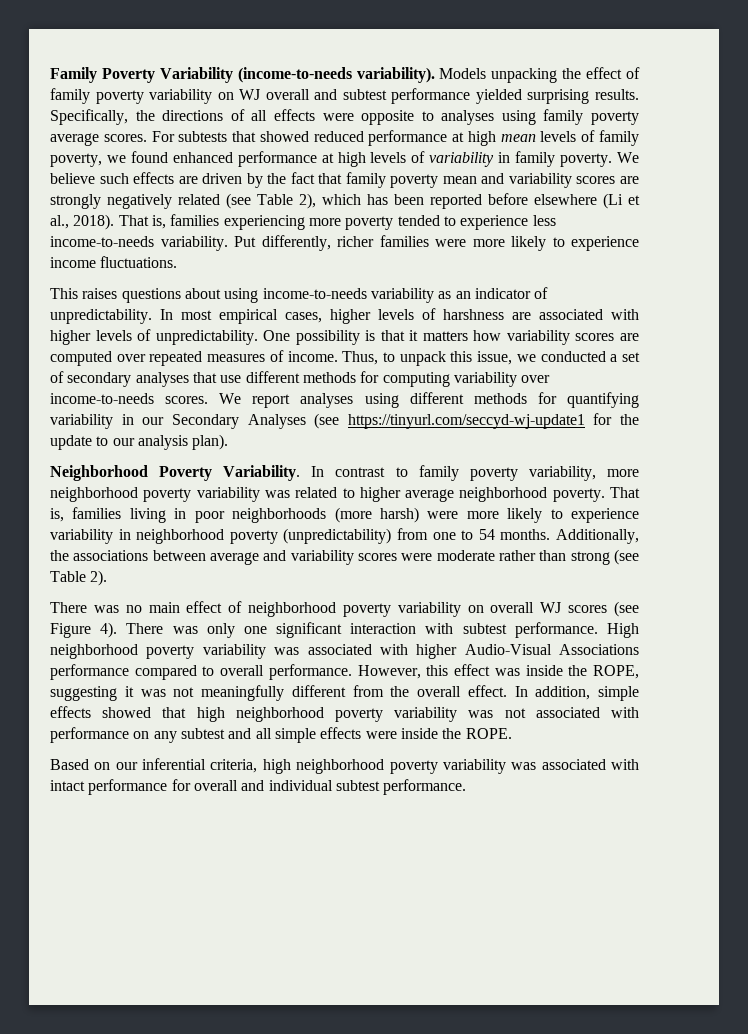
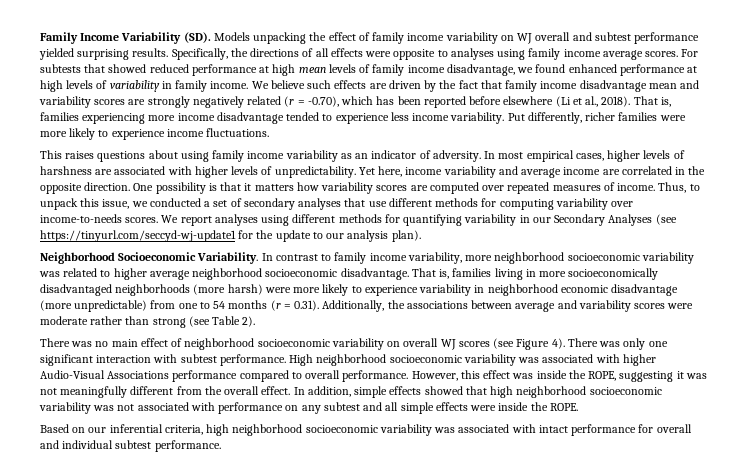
- Family Poverty Variability (income-to-needs variability). Models unpacking the effect of family poverty variability on WJ overall and subtest performance yielded surprising results.
+ Family Income Variability (SD). Models unpacking the effect of family income variability on WJ overall and subtest performance yielded surprising results.
- Specifically, the directions of all effects were opposite to analyses using family poverty average scores.
+ Specifically, the directions of all effects were opposite to analyses using family income average scores.
- For subtests that showed reduced performance at high mean levels of family poverty, we found enhanced performance at high levels of variability in family poverty.
+ For subtests that showed reduced performance at high mean levels of family income disadvantage, we found enhanced performance at high levels of variability in family income.
- We believe such effects are driven by the fact that family poverty mean and variability scores are strongly negatively related (see Table 2), which has been reported before elsewhere (Li et al., 2018).
+ We believe such effects are driven by the fact that family income disadvantage mean and variability scores are strongly negatively related (r = -0.70), which has been reported before elsewhere (Li et al., 2018).
- That is, families experiencing more poverty tended to experience less income-to-needs variability.
+ That is, families experiencing more income disadvantage tended to experience less income variability.
- This raises questions about using income-to-needs variability as an indicator of unpredictability.
+ This raises questions about using family income variability as an indicator of adversity.
+ Yet here, income variability and average income are correlated in the opposite direction.
- Neighborhood Poverty Variability.
+ Neighborhood Socioeconomic Variability.
- In contrast to family poverty variability, more neighborhood poverty variability was related to higher average neighborhood poverty.
+ In contrast to family income variability, more neighborhood socioeconomic variability was related to higher average neighborhood socioeconomic disadvantage.
- That is, families living in poor neighborhoods (more harsh) were more likely to experience variability in neighborhood poverty (unpredictability) from one to 54 months. Additionally, the associations between average and variability scores were moderate rather than strong (see Table 2).
+ That is, families living in more socioeconomically disadvantaged neighborhoods (more harsh) were more likely to experience variability in neighborhood economic disadvantage (more unpredictable) from one to 54 months (r = 0.31). Additionally, the associations between average and variability scores were moderate rather than strong (see Table 2).
- There was no main effect of neighborhood poverty variability on overall WJ scores (see Figure 4).
+ There was no main effect of neighborhood socioeconomic variability on overall WJ scores (see Figure 4).
- High neighborhood poverty variability was associated with higher Audio-Visual Associations performance compared to overall performance.
+ High neighborhood socioeconomic variability was associated with higher Audio-Visual Associations performance compared to overall performance.
- In addition, simple effects showed that high neighborhood poverty variability was not associated with performance on any subtest and all simple effects were inside the ROPE.
+ In addition, simple effects showed that high neighborhood socioeconomic variability was not associated with performance on any subtest and all simple effects were inside the ROPE.
- Based on our inferential criteria, high neighborhood poverty variability was associated with intact performance for overall and individual subtest performance.
+ Based on our inferential criteria, high neighborhood socioeconomic variability was associated with intact performance for overall and individual subtest performance.

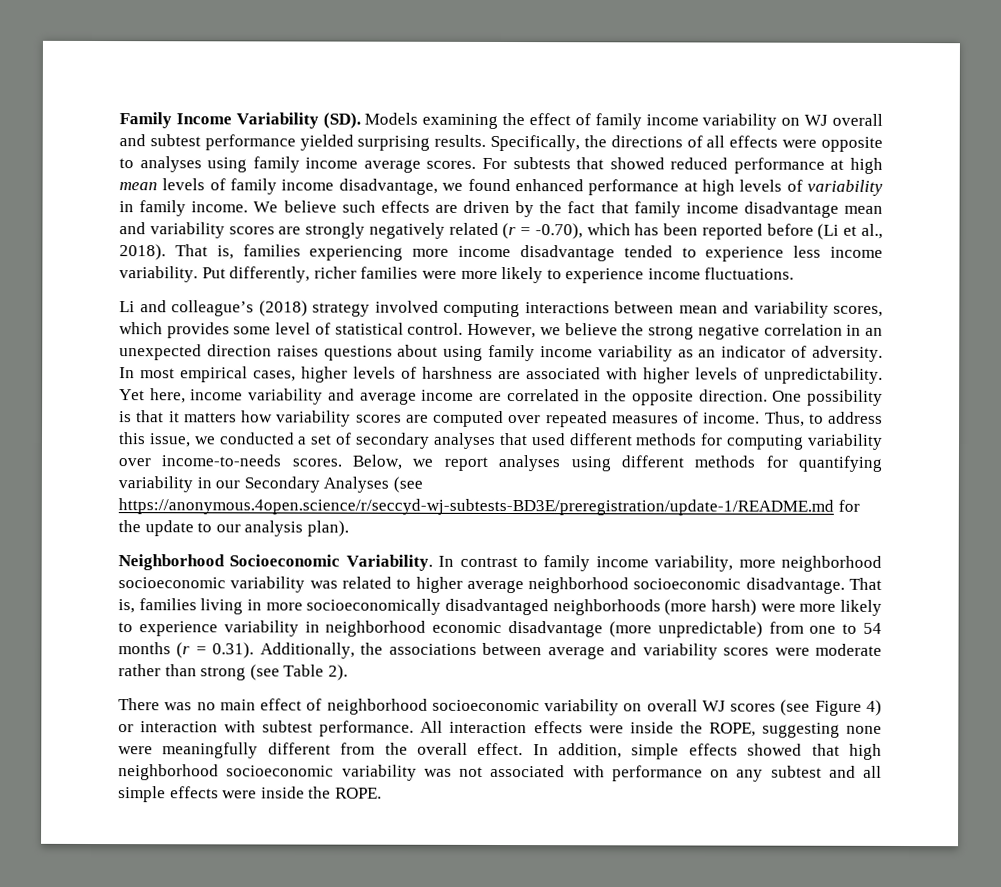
- Family Income Variability (SD). Models unpacking the effect of family income variability on WJ overall and subtest performance yielded surprising results.
+ Family Income Variability (SD). Models examining the effect of family income variability on WJ overall and subtest performance yielded surprising results.
- We believe such effects are driven by the fact that family income disadvantage mean and variability scores are strongly negatively related (r = -0.70), which has been reported before elsewhere (Li et al., 2018).
+ We believe such effects are driven by the fact that family income disadvantage mean and variability scores are strongly negatively related (r = -0.70), which has been reported before (Li et al., 2018).
- This raises questions about using family income variability as an indicator of adversity.
+ Li and colleague’s (2018) strategy involved computing interactions between mean and variability scores, which provides some level of statistical control. However, we believe the strong negative correlation in an unexpected direction raises questions about using family income variability as an indicator of adversity.
- Thus, to unpack this issue, we conducted a set of secondary analyses that use different methods for computing variability over income-to-needs scores.
+ Thus, to address this issue, we conducted a set of secondary analyses that used different methods for computing variability over income-to-needs scores.
- We report analyses using different methods for quantifying variability in our Secondary Analyses (see https://tinyurl.com/seccyd-wj-update1 for the update to our analysis plan).
+ Below, we report analyses using different methods for quantifying variability in our Secondary Analyses (see https://anonymous.4open.science/r/seccyd-wj-subtests-BD3E/preregistration/update-1/README.md for the update to our analysis plan).
- There was no main effect of neighborhood socioeconomic variability on overall WJ scores (see Figure 4). There was only one significant interaction with subtest performance. High neighborhood socioeconomic variability was associated with higher Audio-Visual Associations performance compared to overall performance. However, this effect was inside the ROPE, suggesting it was not meaningfully different from the overall effect.
+ There was no main effect of neighborhood socioeconomic variability on overall WJ scores (see Figure 4) or interaction with subtest performance. All interaction effects were inside the ROPE, suggesting none were meaningfully different from the overall effect.
- Based on our inferential criteria, high neighborhood socioeconomic variability was associated with intact performance for overall and individual subtest performance.

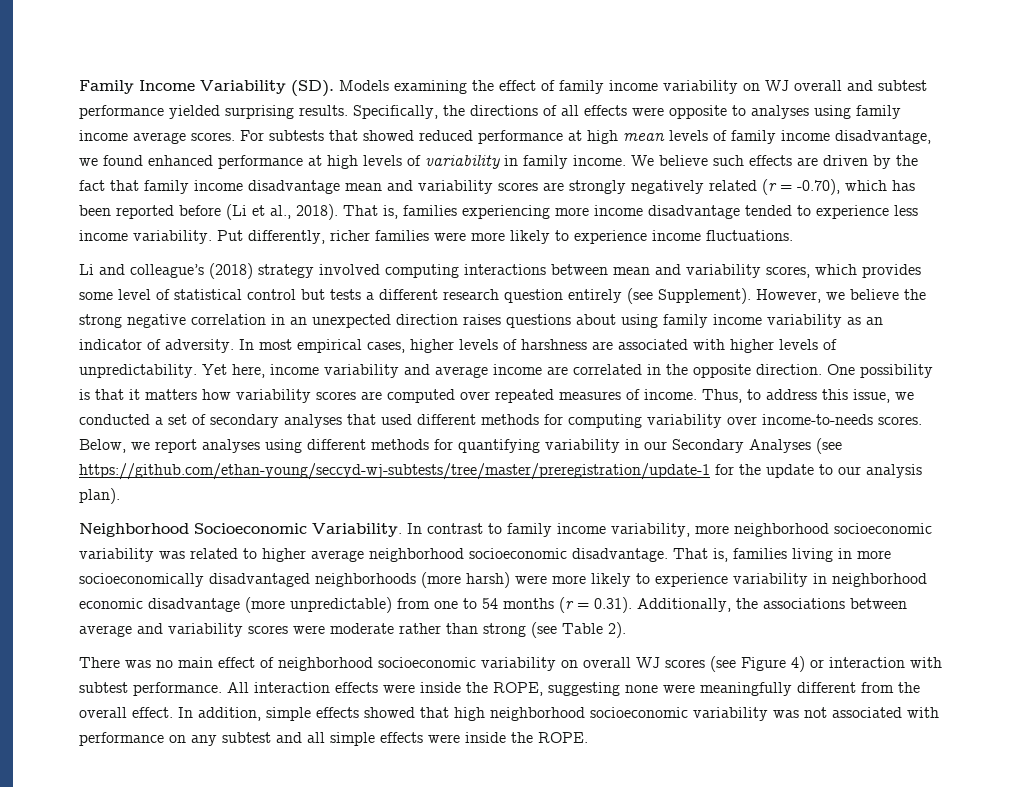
- Li and colleague’s (2018) strategy involved computing interactions between mean and variability scores, which provides some level of statistical control.
+ Li and colleague’s (2018) strategy involved computing interactions between mean and variability scores, which provides some level of statistical control but tests a different research question entirely (see Supplement).
- Below, we report analyses using different methods for quantifying variability in our Secondary Analyses (see https://anonymous.4open.science/r/seccyd-wj-subtests-BD3E/preregistration/update-1/README.md for the update to our analysis plan).
+ Below, we report analyses using different methods for quantifying variability in our Secondary Analyses (see https://github.com/ethan-young/seccyd-wj-subtests/tree/master/preregistration/update-1 for the update to our analysis plan).

